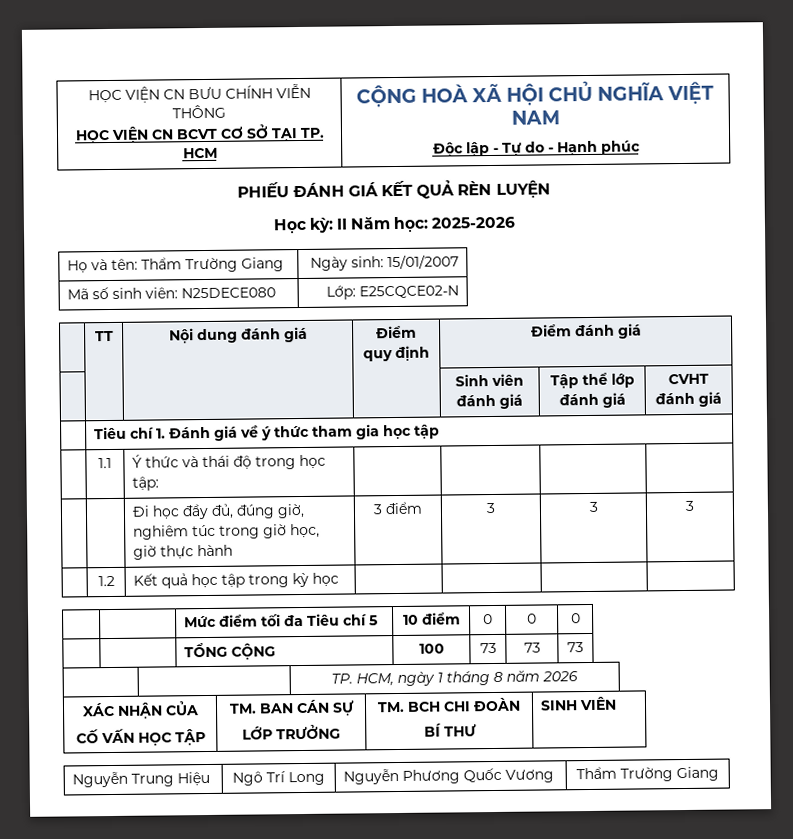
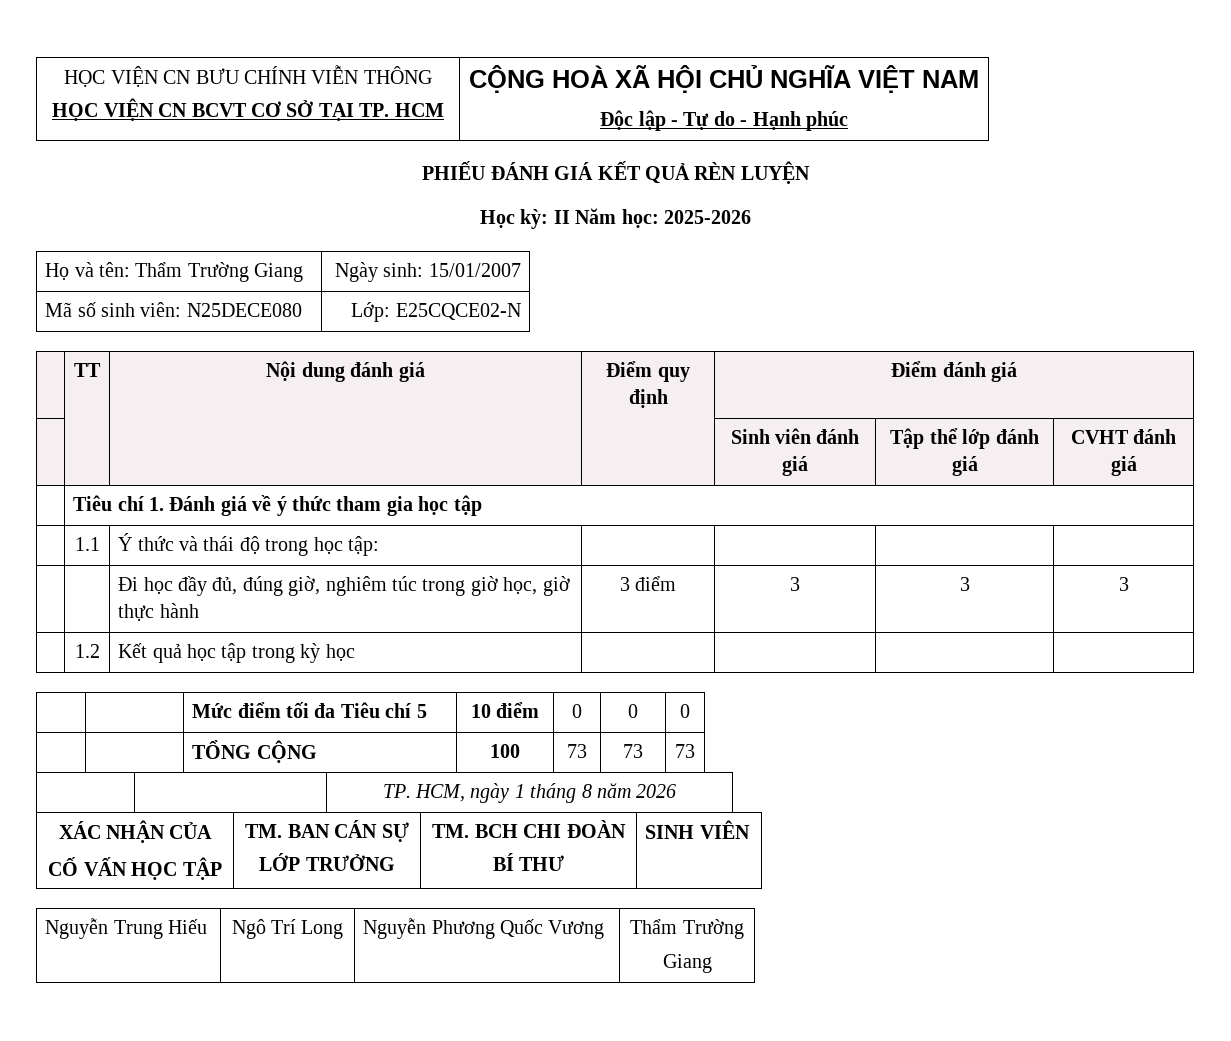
- Nguyễn Trung Hiệu | Ngô Trí Long | Nguyễn Phương Quốc Vương | Thẩm Trường Giang
+ Nguyễn Trung Hiếu | Ngô Trí Long | Nguyễn Phương Quốc Vương | Thẩm Trường
+ Giang

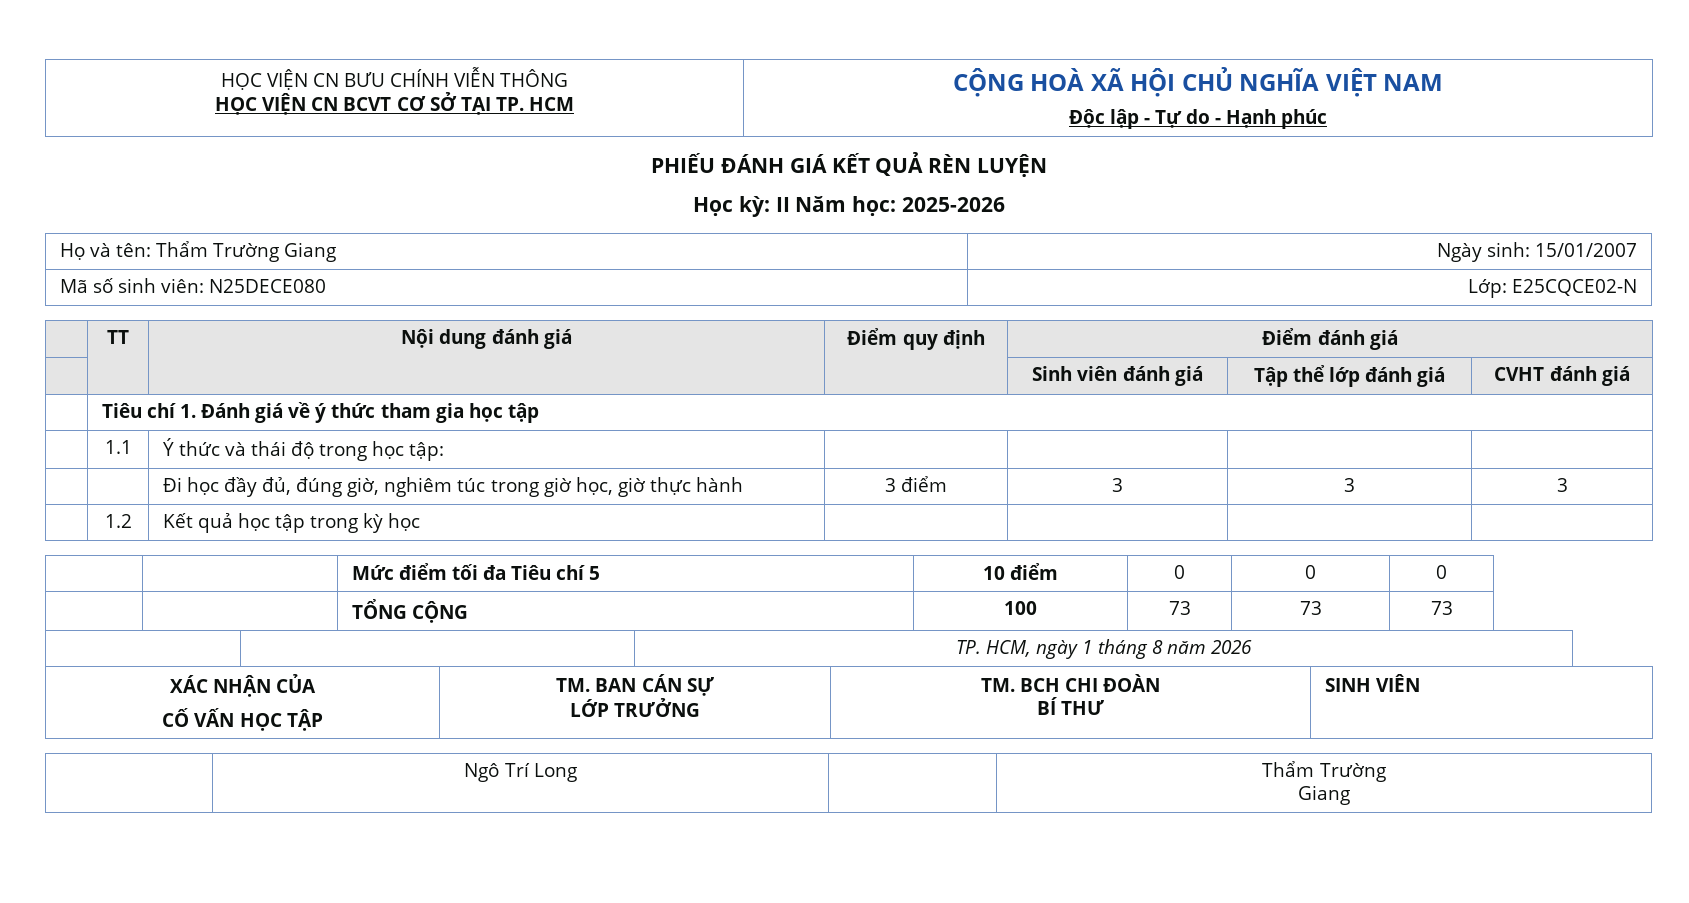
- Nguyễn Trung Hiếu | Ngô Trí Long | Nguyễn Phương Quốc Vương | Thẩm Trường
+ | Ngô Trí Long | | Thẩm Trường

